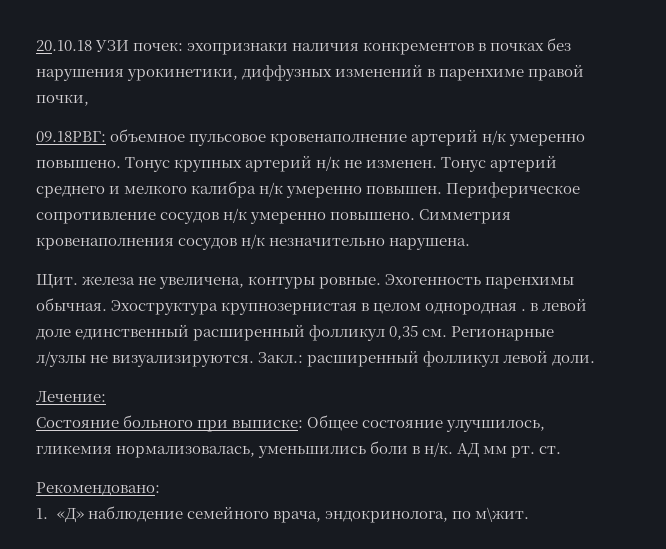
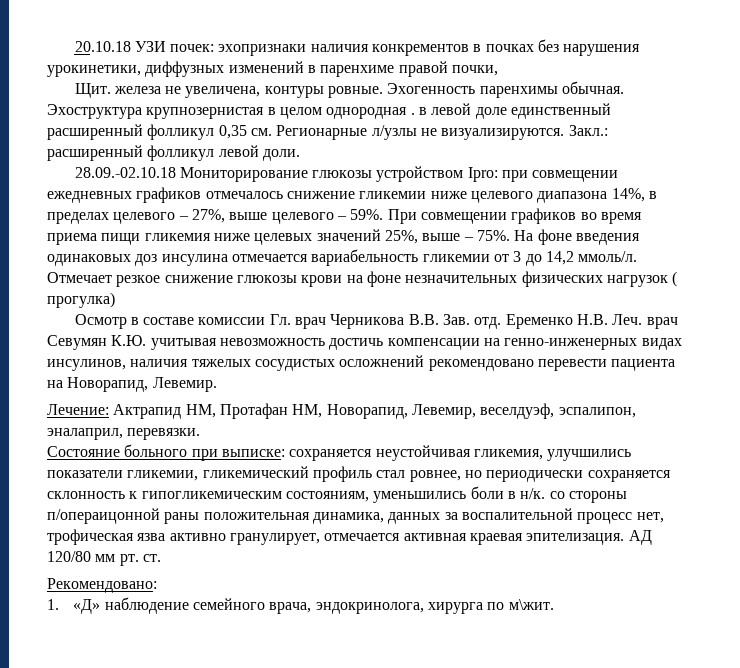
- 09.18РВГ: объемное пульсовое кровенаполнение артерий н/к умеренно повышено. Тонус крупных артерий н/к не изменен. Тонус артерий среднего и мелкого калибра н/к умеренно повышен. Периферическое сопротивление сосудов н/к умеренно повышено. Симметрия кровенаполнения сосудов н/к незначительно нарушена.
- Лечение:
- Состояние больного при выписке: Общее состояние улучшилось, гликемия нормализовалась, уменьшились боли в н/к. АД мм рт. ст.
+ 28.09.-02.10.18 Мониторирование глюкозы устройством Ipro: при совмещении ежедневных графиков отмечалось снижение гликемии ниже целевого диапазона 14%, в пределах целевого – 27%, выше целевого – 59%. При совмещении графиков во время приема пищи гликемия ниже целевых значений 25%, выше – 75%. На фоне введения одинаковых доз инсулина отмечается вариабельность гликемии от 3 до 14,2 ммоль/л. Отмечает резкое снижение глюкозы крови на фоне незначительных физических нагрузок ( прогулка)
+ Осмотр в составе комиссии Гл. врач Черникова В.В. Зав. отд. Еременко Н.В. Леч. врач Севумян К.Ю. учитывая невозможность достичь компенсации на генно-инженерных видах инсулинов, наличия тяжелых сосудистых осложнений рекомендовано перевести пациента на Новорапид, Левемир.
+ Лечение: Актрапид НМ, Протафан НМ, Новорапид, Левемир, веселдуэф, эспалипон, эналаприл, перевязки.
+ Состояние больного при выписке: сохраняется неустойчивая гликемия, улучшились показатели гликемии, гликемический профиль стал ровнее, но периодически сохраняется склонность к гипогликемическим состояниям, уменьшились боли в н/к. со стороны п/операицонной раны положительная динамика, данных за воспалительной процесс нет, трофическая язва активно гранулирует, отмечается активная краевая эпителизация. АД 120/80 мм рт. ст.
- 1. «Д» наблюдение семейного врача, эндокринолога, по м\жит.
+ 1. «Д» наблюдение семейного врача, эндокринолога, хирурга по м\жит.

